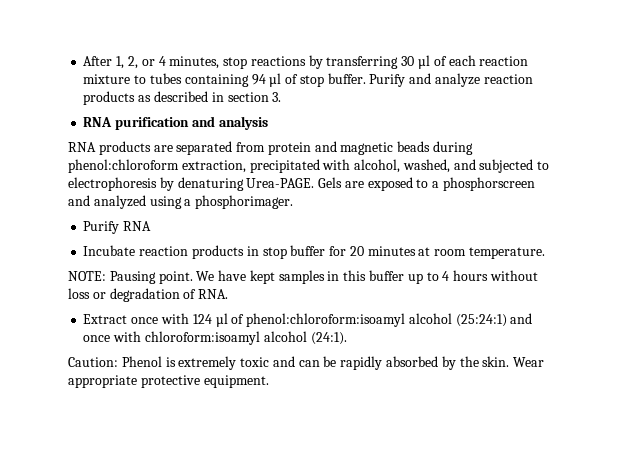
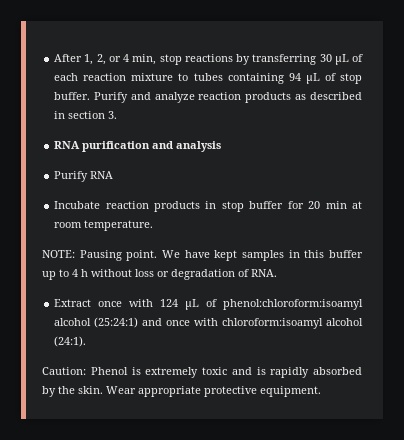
- After 1, 2, or 4 minutes, stop reactions by transferring 30 µl of each reaction mixture to tubes containing 94 µl of stop buffer.
+ After 1, 2, or 4 min, stop reactions by transferring 30 µL of each reaction mixture to tubes containing 94 µL of stop buffer.
- RNA products are separated from protein and magnetic beads during phenol:chloroform extraction, precipitated with alcohol, washed, and subjected to electrophoresis by denaturing Urea-PAGE. Gels are exposed to a phosphorscreen and analyzed using a phosphorimager.
- Incubate reaction products in stop buffer for 20 minutes at room temperature.
+ Incubate reaction products in stop buffer for 20 min at room temperature.
- We have kept samples in this buffer up to 4 hours without loss or degradation of RNA.
+ We have kept samples in this buffer up to 4 h without loss or degradation of RNA.
- Extract once with 124 µl of phenol:chloroform:isoamyl alcohol (25:24:1) and once with chloroform:isoamyl alcohol (24:1).
+ Extract once with 124 µL of phenol:chloroform:isoamyl alcohol (25:24:1) and once with chloroform:isoamyl alcohol (24:1).
- Caution: Phenol is extremely toxic and can be rapidly absorbed by the skin.
+ Caution: Phenol is extremely toxic and is rapidly absorbed by the skin.

